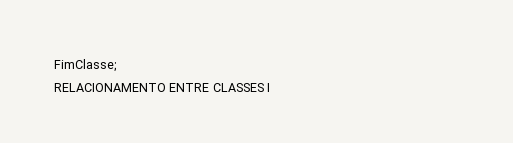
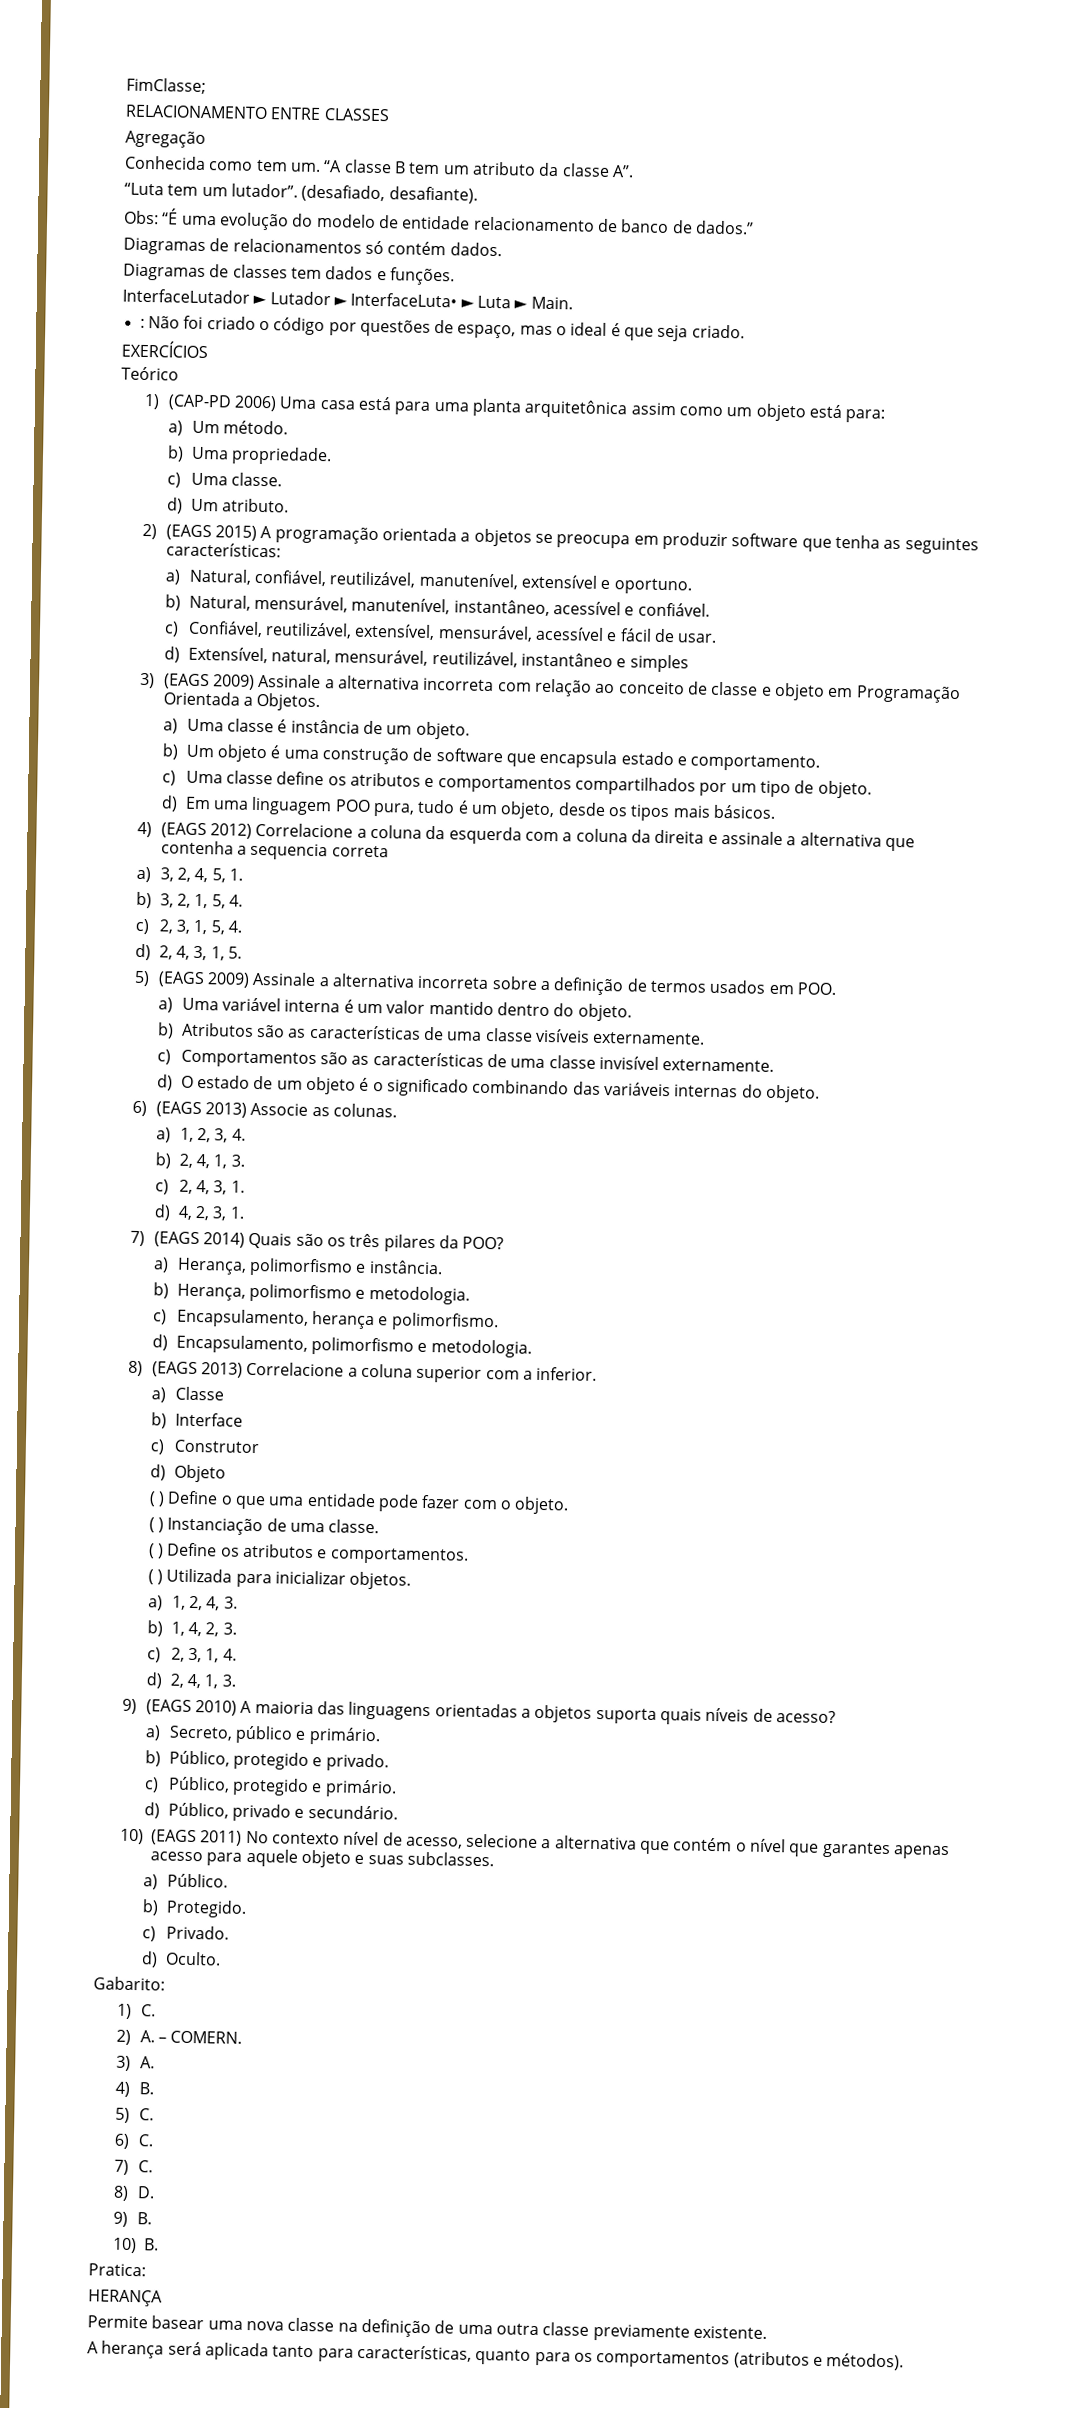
- RELACIONAMENTO ENTRE CLASSES I
+ RELACIONAMENTO ENTRE CLASSES
+ Agregação
+ Conhecida como tem um. “A classe B tem um atributo da classe A”.
+ “Luta tem um lutador”. (desafiado, desafiante).
+ Obs: “É uma evolução do modelo de entidade relacionamento de banco de dados.”
+ Diagramas de relacionamentos só contém dados.
+ Diagramas de classes tem dados e funções.
+ InterfaceLutador ► Lutador ► InterfaceLuta• ► Luta ► Main.
+ : Não foi criado o código por questões de espaço, mas o ideal é que seja criado.
+ EXERCÍCIOS
+ Teórico
+ 1) (CAP-PD 2006) Uma casa está para uma planta arquitetônica assim como um objeto está para:
+ a) Um método.
+ b) Uma propriedade.
+ c) Uma classe.
+ d) Um atributo.
+ 2) (EAGS 2015) A programação orientada a objetos se preocupa em produzir software que tenha as seguintes características:
+ a) Natural, confiável, reutilizável, manutenível, extensível e oportuno.
+ b) Natural, mensurável, manutenível, instantâneo, acessível e confiável.
+ c) Confiável, reutilizável, extensível, mensurável, acessível e fácil de usar.
+ d) Extensível, natural, mensurável, reutilizável, instantâneo e simples
+ 3) (EAGS 2009) Assinale a alternativa incorreta com relação ao conceito de classe e objeto em Programação Orientada a Objetos.
+ a) Uma classe é instância de um objeto.
+ b) Um objeto é uma construção de software que encapsula estado e comportamento.
+ c) Uma classe define os atributos e comportamentos compartilhados por um tipo de objeto.
+ d) Em uma linguagem POO pura, tudo é um objeto, desde os tipos mais básicos.
+ 4) (EAGS 2012) Correlacione a coluna da esquerda com a coluna da direita e assinale a alternativa que contenha a sequencia correta
+ a) 3, 2, 4, 5, 1.
+ b) 3, 2, 1, 5, 4.
+ c) 2, 3, 1, 5, 4.
+ d) 2, 4, 3, 1, 5.
+ 5) (EAGS 2009) Assinale a alternativa incorreta sobre a definição de termos usados em POO.
+ a) Uma variável interna é um valor mantido dentro do objeto.
+ b) Atributos são as características de uma classe visíveis externamente.
+ c) Comportamentos são as características de uma classe invisível externamente.
+ d) O estado de um objeto é o significado combinando das variáveis internas do objeto.
+ 6) (EAGS 2013) Associe as colunas.
+ a) 1, 2, 3, 4.
+ b) 2, 4, 1, 3.
+ c) 2, 4, 3, 1.
+ d) 4, 2, 3, 1.
+ 7) (EAGS 2014) Quais são os três pilares da POO?
+ a) Herança, polimorfismo e instância.
+ b) Herança, polimorfismo e metodologia.
+ c) Encapsulamento, herança e polimorfismo.
+ d) Encapsulamento, polimorfismo e metodologia.
+ 8) (EAGS 2013) Correlacione a coluna superior com a inferior.
+ a) Classe
+ b) Interface
+ c) Construtor
+ d) Objeto
+ ( ) Define o que uma entidade pode fazer com o objeto.
+ ( ) Instanciação de uma classe.
+ ( ) Define os atributos e comportamentos.
+ ( ) Utilizada para inicializar objetos.
+ a) 1, 2, 4, 3.
+ b) 1, 4, 2, 3.
+ c) 2, 3, 1, 4.
+ d) 2, 4, 1, 3.
+ 9) (EAGS 2010) A maioria das linguagens orientadas a objetos suporta quais níveis de acesso?
+ a) Secreto, público e primário.
+ b) Público, protegido e privado.
+ c) Público, protegido e primário.
+ d) Público, privado e secundário.
+ 10) (EAGS 2011) No contexto nível de acesso, selecione a alternativa que contém o nível que garantes apenas acesso para aquele objeto e suas subclasses.
+ a) Público.
+ b) Protegido.
+ c) Privado.
+ d) Oculto.
+ Gabarito:
+ 1) C.
+ 2) A. – COMERN.
+ 3) A.
+ 4) B.
+ 5) C.
+ 6) C.
+ 7) C.
+ 8) D.
+ 9) B.
+ 10) B.
+ Pratica:
+ HERANÇA
+ Permite basear uma nova classe na definição de uma outra classe previamente existente.
+ A herança será aplicada tanto para características, quanto para os comportamentos (atributos e métodos).

